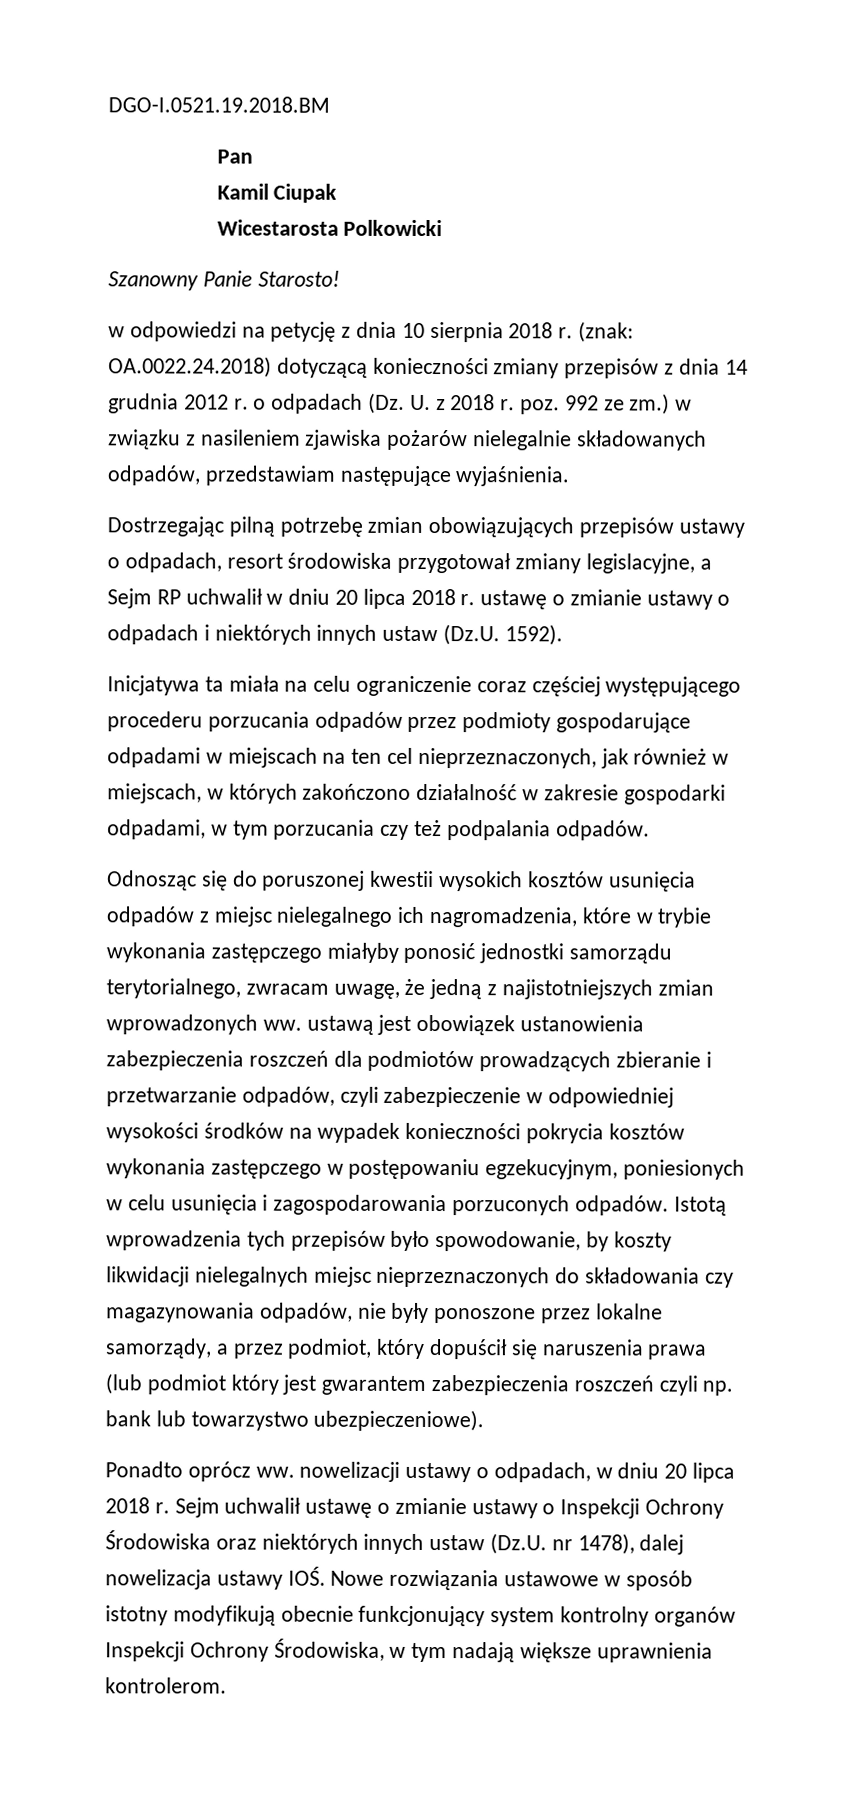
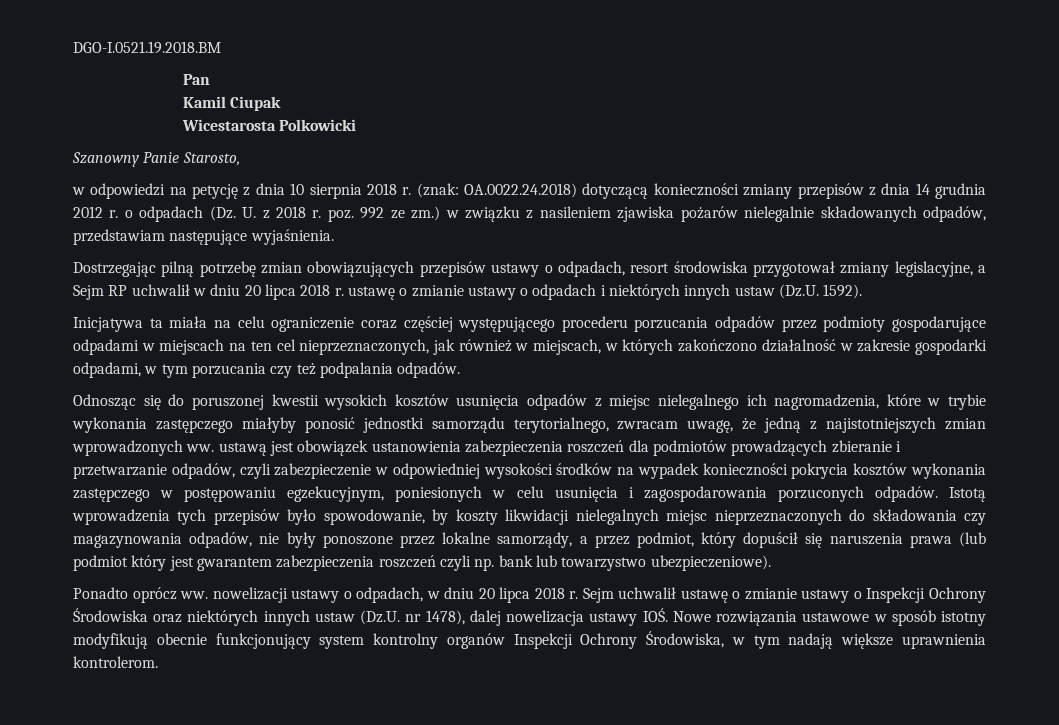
- Szanowny Panie Starosto!
+ Szanowny Panie Starosto,

